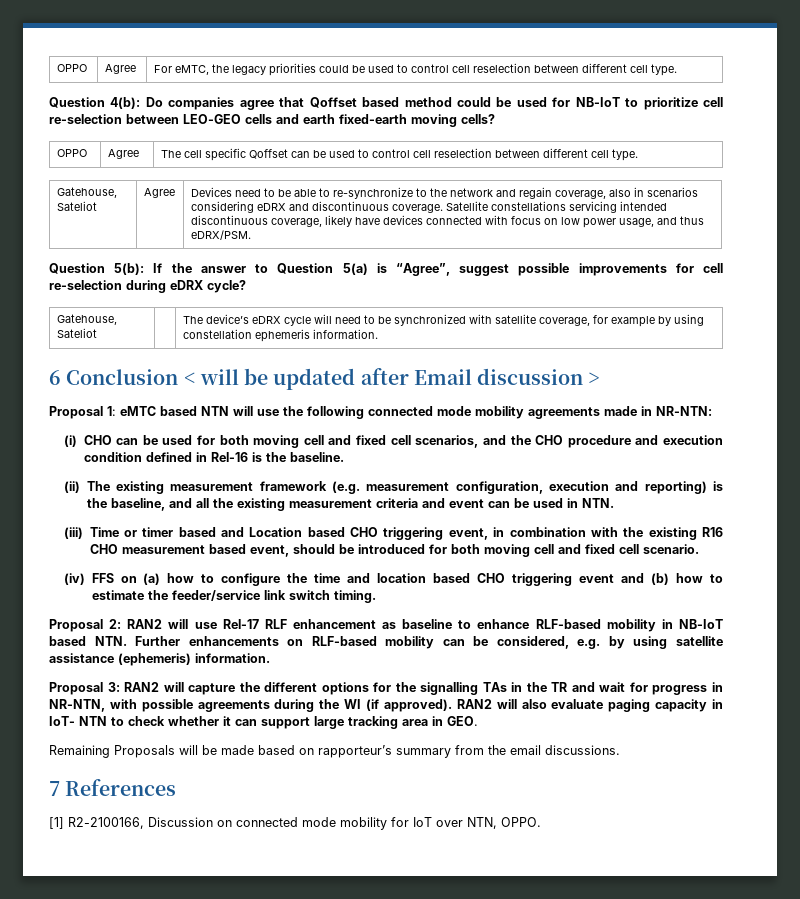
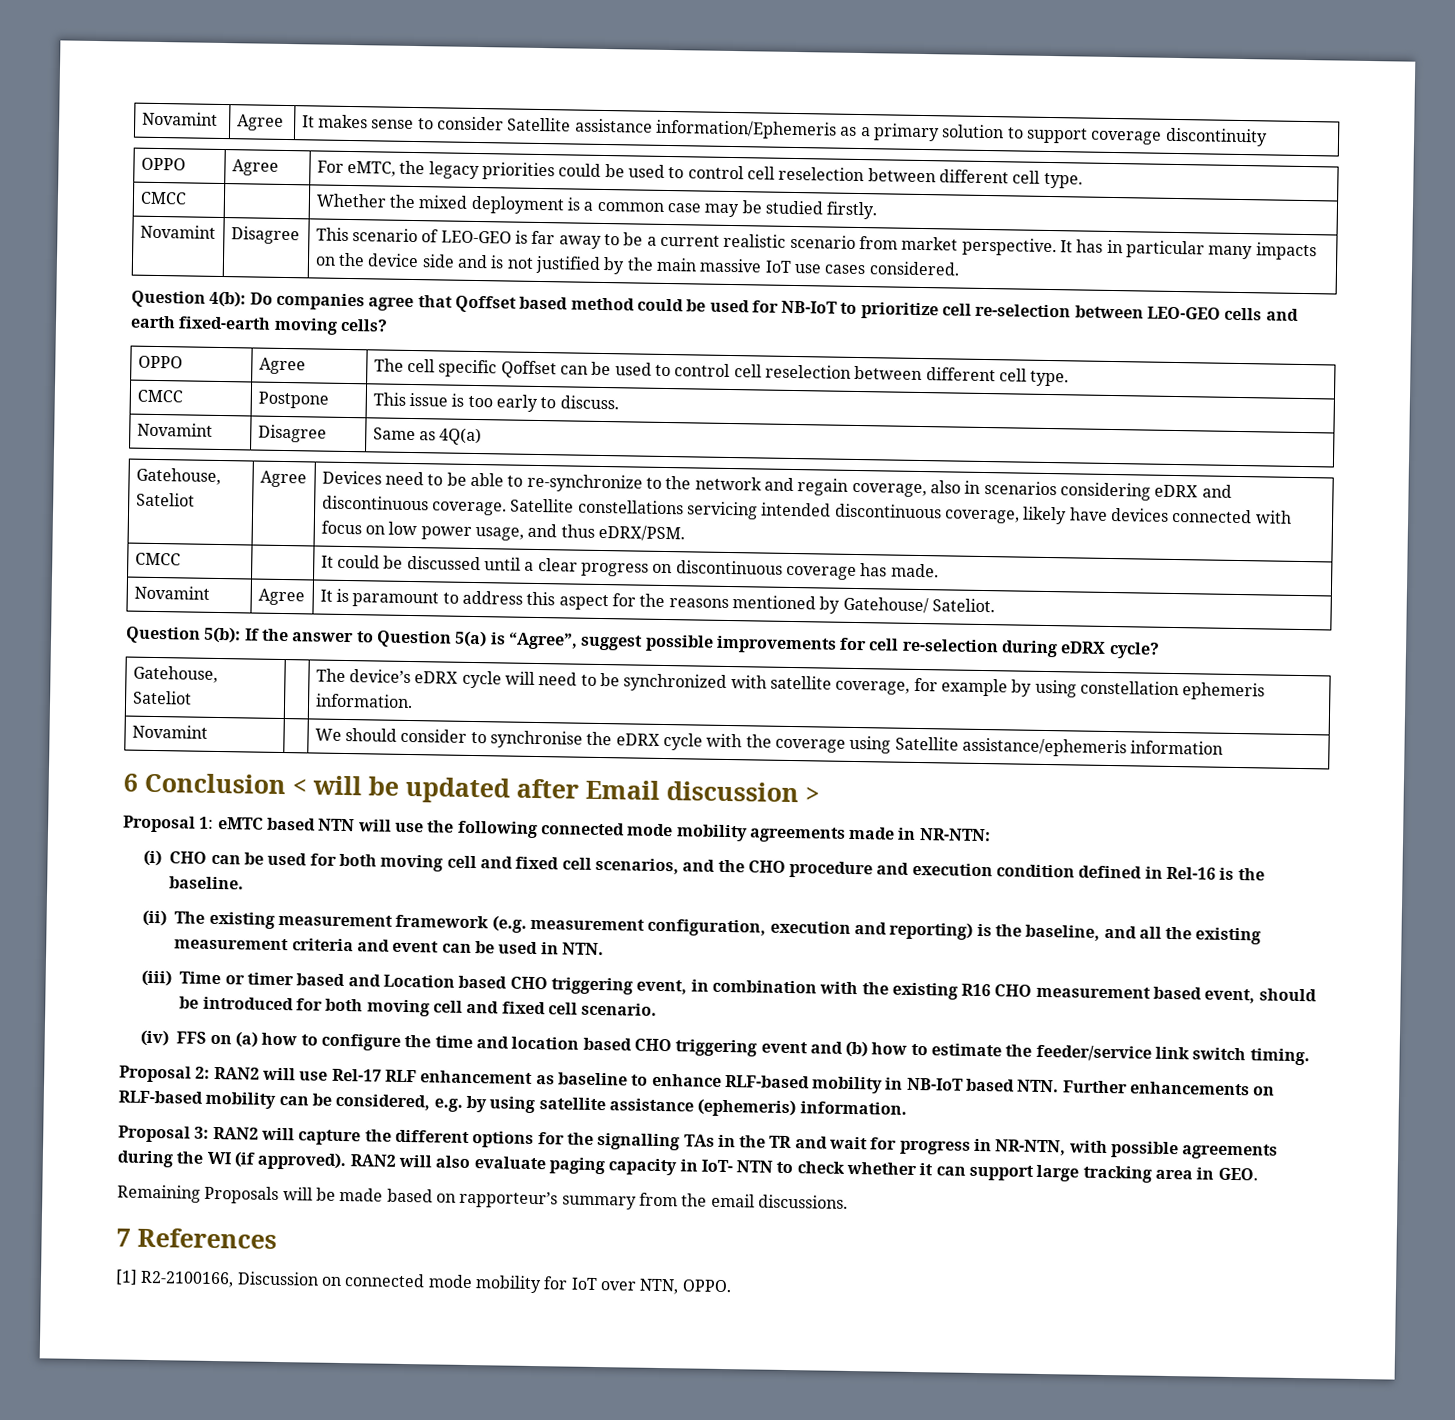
+ Novamint | Agree | It makes sense to consider Satellite assistance information/Ephemeris as a primary solution to support coverage discontinuity
+ CMCC | | Whether the mixed deployment is a common case may be studied firstly.
+ Novamint | Disagree | This scenario of LEO-GEO is far away to be a current realistic scenario from market perspective. It has in particular many impacts on the device side and is not justified by the main massive IoT use cases considered.
+ CMCC | Postpone | This issue is too early to discuss.
+ Novamint | Disagree | Same as 4Q(a)
+ CMCC | | It could be discussed until a clear progress on discontinuous coverage has made.
+ Novamint | Agree | It is paramount to address this aspect for the reasons mentioned by Gatehouse/ Sateliot.
+ Novamint | | We should consider to synchronise the eDRX cycle with the coverage using Satellite assistance/ephemeris information

